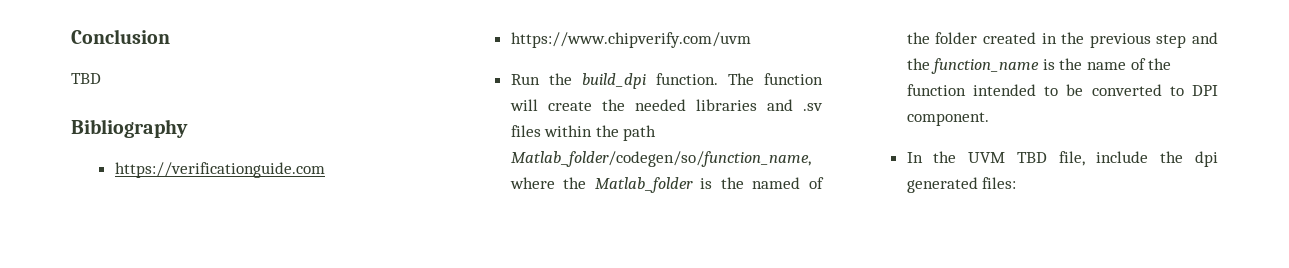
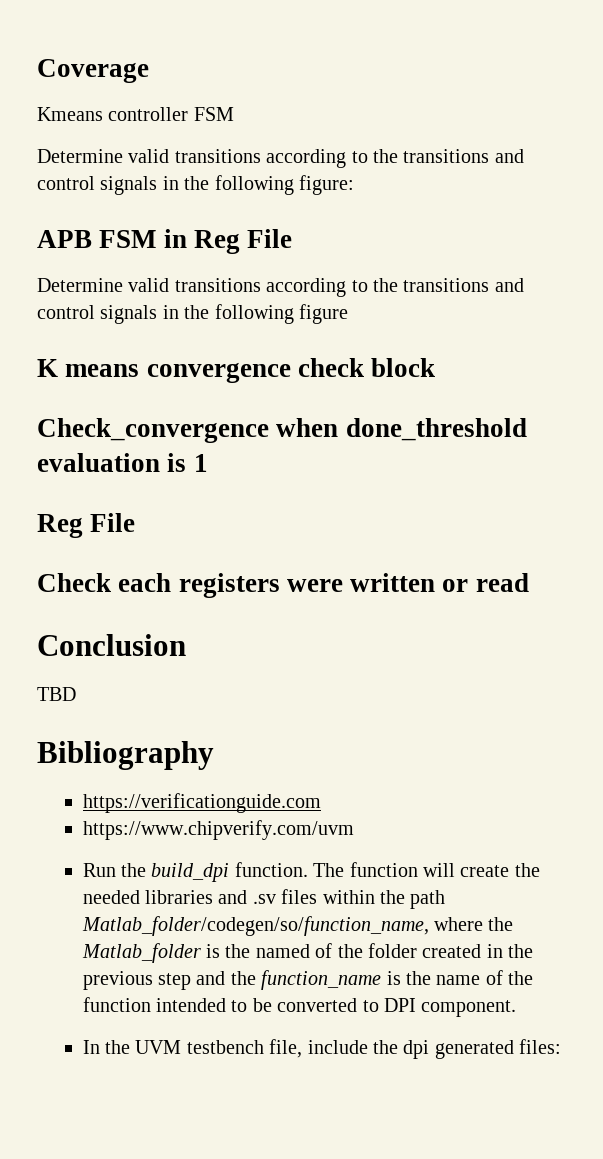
+ Coverage
+ Kmeans controller FSM
+ Determine valid transitions according to the transitions and control signals in the following figure:
+ APB FSM in Reg File
+ Determine valid transitions according to the transitions and control signals in the following figure
+ K means convergence check block
+ Check_convergence when done_threshold evaluation is 1
+ Reg File
+ Check each registers were written or read
- In the UVM TBD file, include the dpi generated files:
+ In the UVM testbench file, include the dpi generated files:

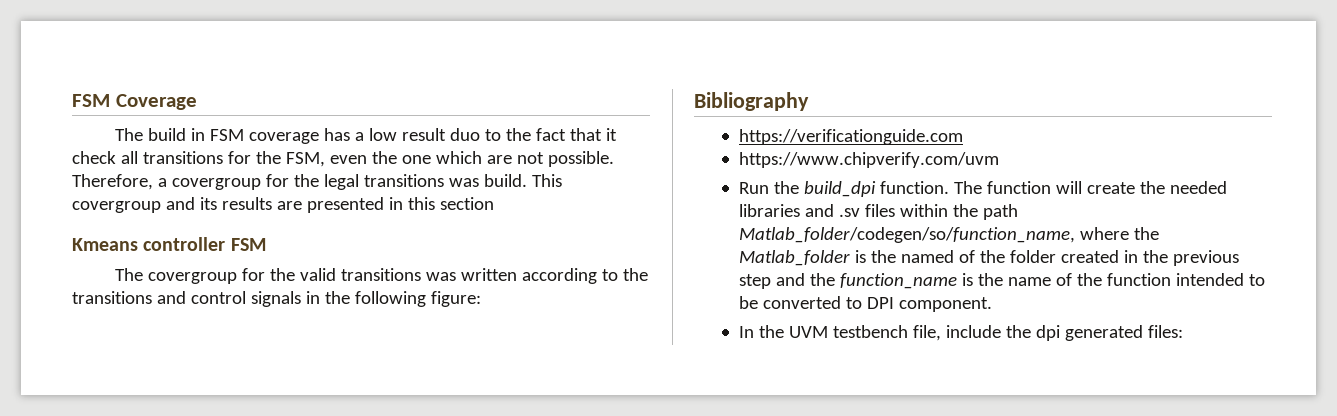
- Coverage
+ FSM Coverage
+ The build in FSM coverage has a low result duo to the fact that it check all transitions for the FSM, even the one which are not possible. Therefore, a covergroup for the legal transitions was build. This covergroup and its results are presented in this section
  Kmeans controller FSM
- Determine valid transitions according to the transitions and control signals in the following figure:
+ The covergroup for the valid transitions was written according to the transitions and control signals in the following figure:
- APB FSM in Reg File
- Determine valid transitions according to the transitions and control signals in the following figure
- K means convergence check block
- Check_convergence when done_threshold evaluation is 1
- Reg File
- Check each registers were written or read
- Conclusion
- TBD

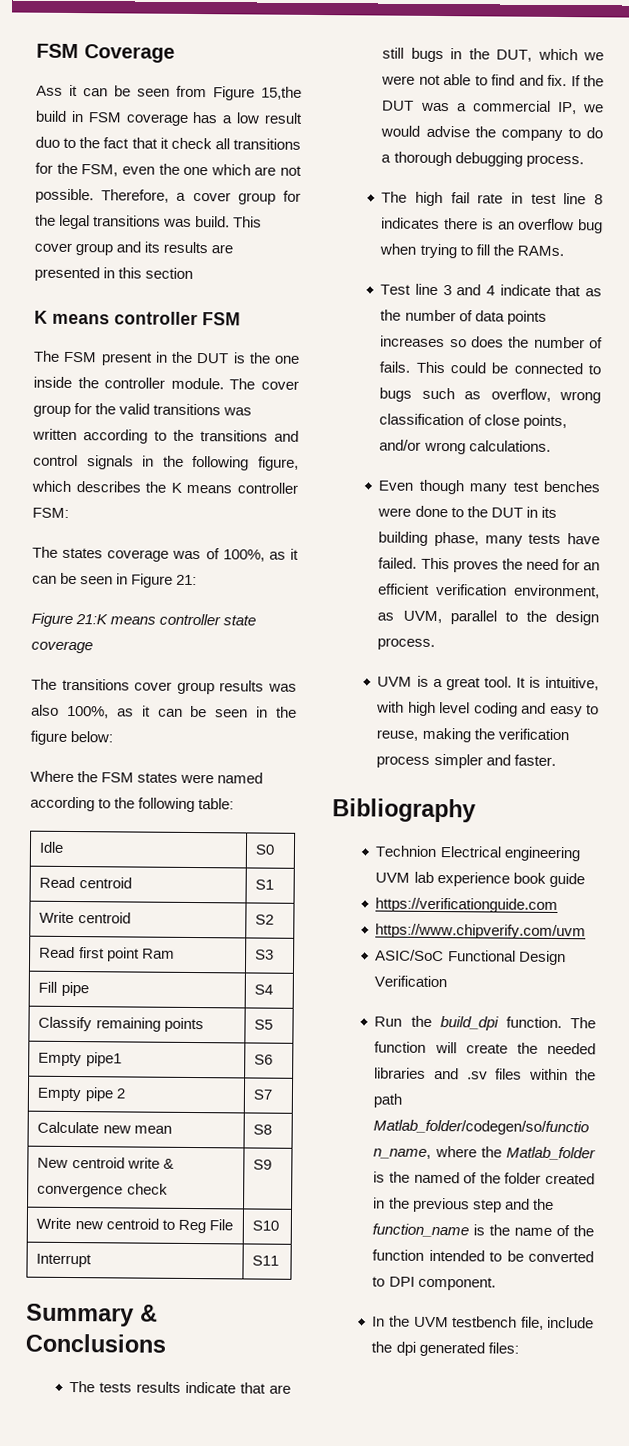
- The build in FSM coverage has a low result duo to the fact that it check all transitions for the FSM, even the one which are not possible.
+ Ass it can be seen from Figure 15,the build in FSM coverage has a low result duo to the fact that it check all transitions for the FSM, even the one which are not possible.
- Therefore, a covergroup for the legal transitions was build.
+ Therefore, a cover group for the legal transitions was build.
- This covergroup and its results are presented in this section
+ This cover group and its results are presented in this section
- Kmeans controller FSM
+ K means controller FSM
- The covergroup for the valid transitions was written according to the transitions and control signals in the following figure:
+ The FSM present in the DUT is the one inside the controller module. The cover group for the valid transitions was written according to the transitions and control signals in the following figure, which describes the K means controller FSM:
+ The states coverage was of 100%, as it can be seen in Figure 21:
+ Figure 21:K means controller state coverage
+ The transitions cover group results was also 100%, as it can be seen in the figure below:
+ Where the FSM states were named according to the following table:
+ Idle | S0
+ Read centroid | S1
+ Write centroid | S2
+ Read first point Ram | S3
+ Fill pipe | S4
+ Classify remaining points | S5
+ Empty pipe1 | S6
+ Empty pipe 2 | S7
+ Calculate new mean | S8
+ New centroid write & convergence check | S9
+ Write new centroid to Reg File | S10
+ Interrupt | S11
+ Summary & Conclusions
+ The tests results indicate that are still bugs in the DUT, which we were not able to find and fix. If the DUT was a commercial IP, we would advise the company to do a thorough debugging process.
+ The high fail rate in test line 8 indicates there is an overflow bug when trying to fill the RAMs.
+ Test line 3 and 4 indicate that as the number of data points increases so does the number of fails. This could be connected to bugs such as overflow, wrong classification of close points, and/or wrong calculations.
+ Even though many test benches were done to the DUT in its building phase, many tests have failed. This proves the need for an efficient verification environment, as UVM, parallel to the design process.
+ UVM is a great tool. It is intuitive, with high level coding and easy to reuse, making the verification process simpler and faster.
  Bibliography
+ Technion Electrical engineering UVM lab experience book guide
  https://verificationguide.com
  https://www.chipverify.com/uvm
+ ASIC/SoC Functional Design Verification

